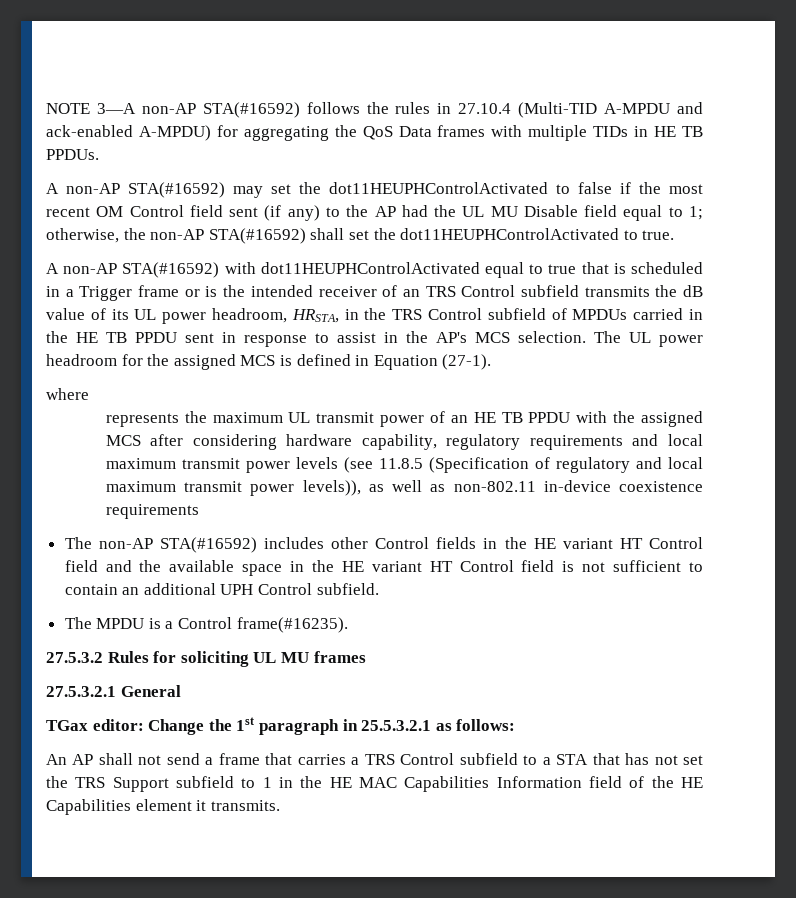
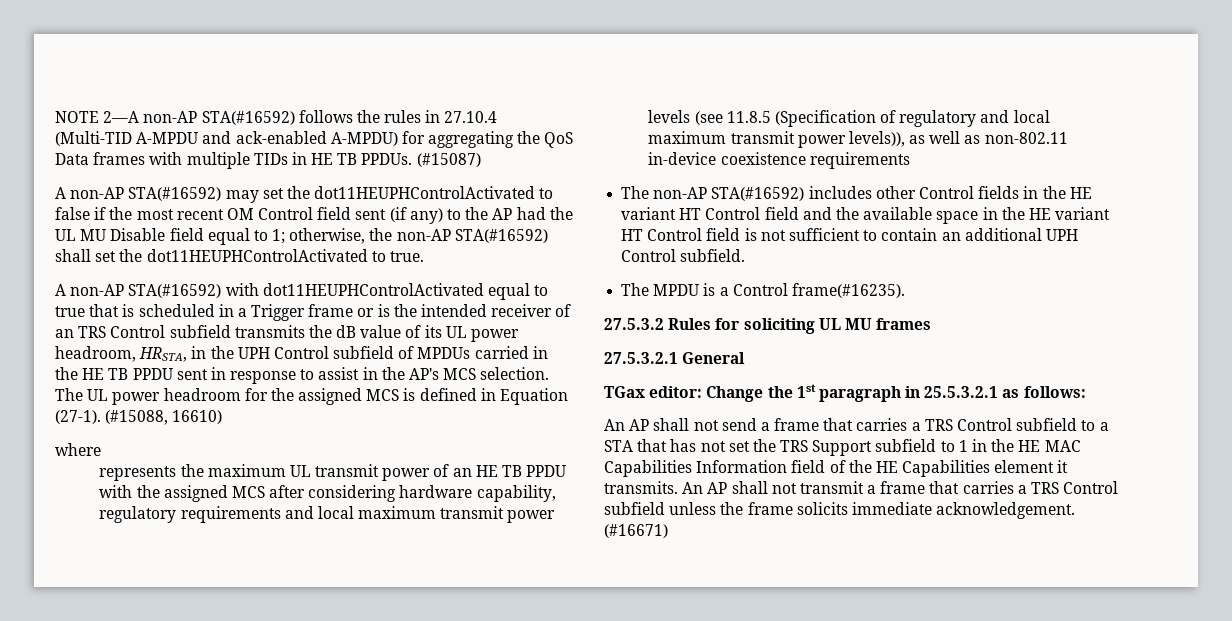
- NOTE 3—A non-AP STA(#16592) follows the rules in 27.10.4 (Multi-TID A-MPDU and ack-enabled A-MPDU) for aggregating the QoS Data frames with multiple TIDs in HE TB PPDUs.
+ NOTE 2—A non-AP STA(#16592) follows the rules in 27.10.4 (Multi-TID A-MPDU and ack-enabled A-MPDU) for aggregating the QoS Data frames with multiple TIDs in HE TB PPDUs. (#15087)
- A non-AP STA(#16592) with dot11HEUPHControlActivated equal to true that is scheduled in a Trigger frame or is the intended receiver of an TRS Control subfield transmits the dB value of its UL power headroom, HRSTA, in the TRS Control subfield of MPDUs carried in the HE TB PPDU sent in response to assist in the AP's MCS selection.
+ A non-AP STA(#16592) with dot11HEUPHControlActivated equal to true that is scheduled in a Trigger frame or is the intended receiver of an TRS Control subfield transmits the dB value of its UL power headroom, HRSTA, in the UPH Control subfield of MPDUs carried in the HE TB PPDU sent in response to assist in the AP's MCS selection.
+ (#15088, 16610)
+ An AP shall not transmit a frame that carries a TRS Control subfield unless the frame solicits immediate acknowledgement. (#16671)

